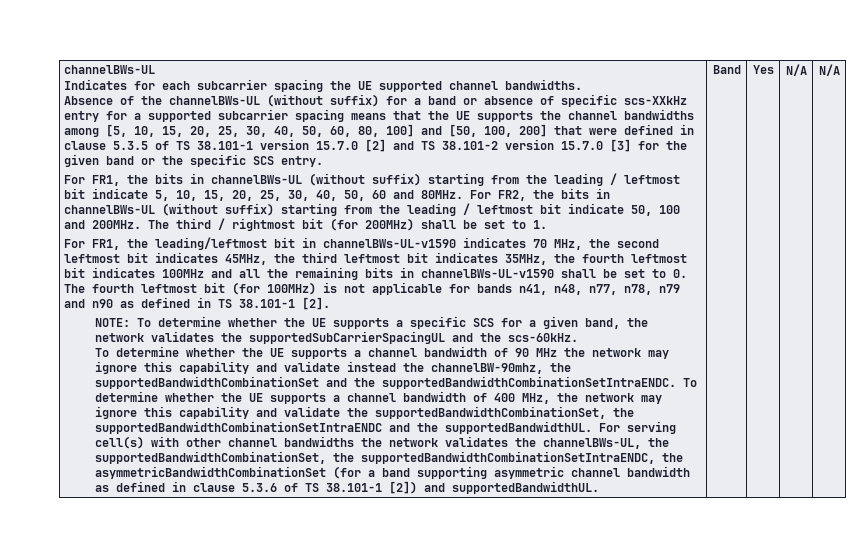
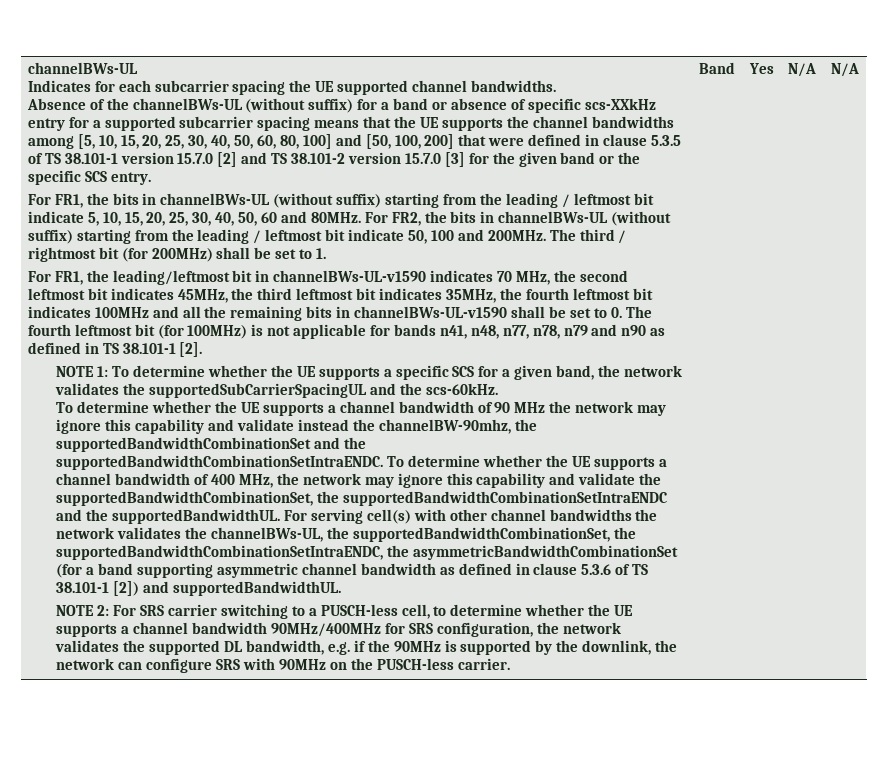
- NOTE: To determine whether the UE supports a specific SCS for a given band, the network validates the supportedSubCarrierSpacingUL and the scs-60kHz.
+ NOTE 1: To determine whether the UE supports a specific SCS for a given band, the network validates the supportedSubCarrierSpacingUL and the scs-60kHz.
+ NOTE 2: For SRS carrier switching to a PUSCH-less cell, to determine whether the UE supports a channel bandwidth 90MHz/400MHz for SRS configuration, the network validates the supported DL bandwidth, e.g. if the 90MHz is supported by the downlink, the network can configure SRS with 90MHz on the PUSCH-less carrier.

